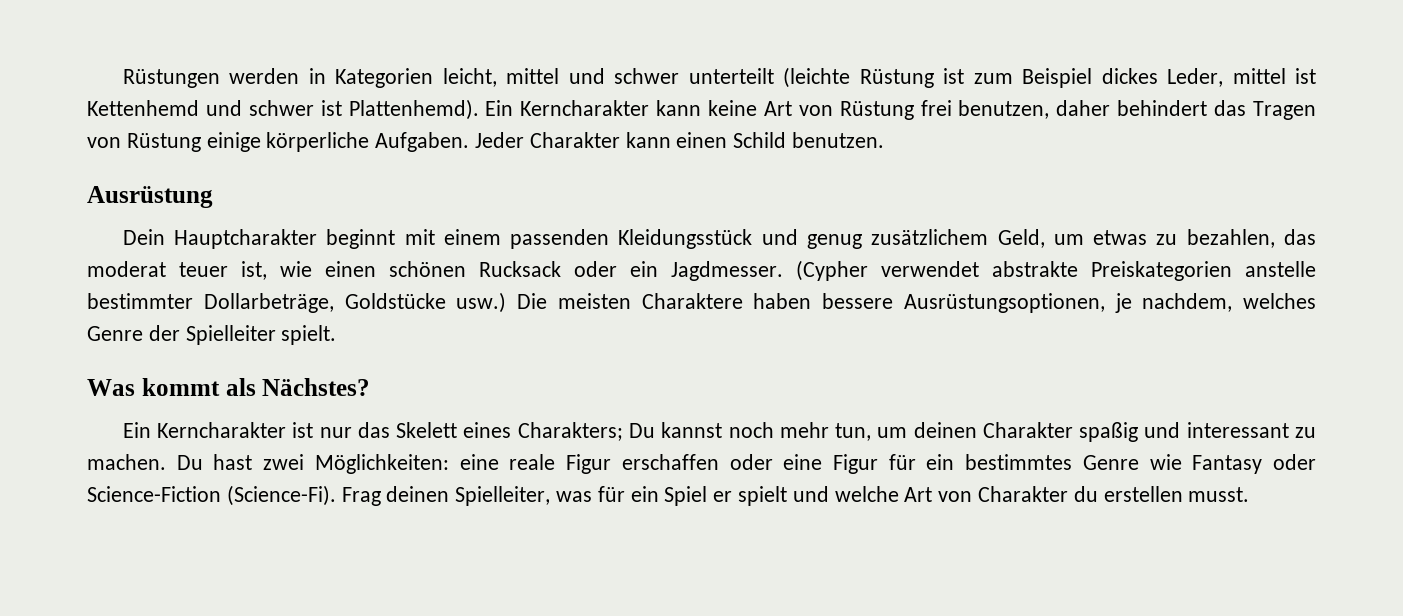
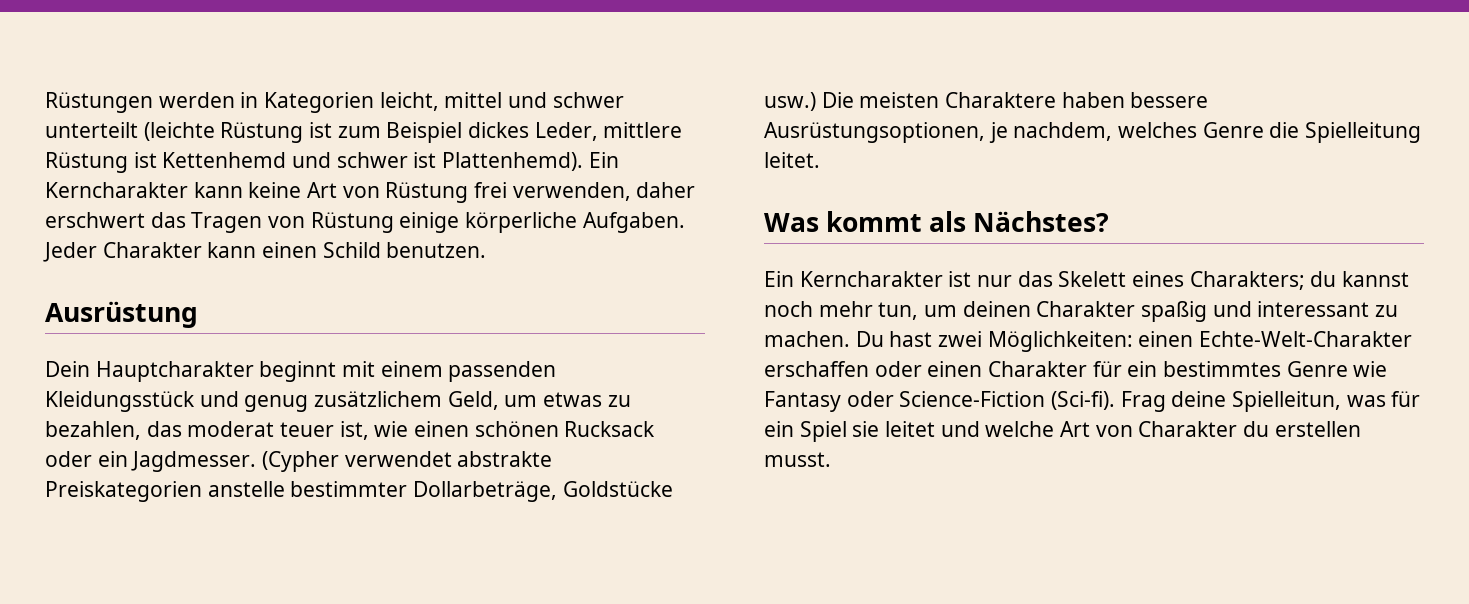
- Rüstungen werden in Kategorien leicht, mittel und schwer unterteilt (leichte Rüstung ist zum Beispiel dickes Leder, mittel ist Kettenhemd und schwer ist Plattenhemd).
+ Rüstungen werden in Kategorien leicht, mittel und schwer unterteilt (leichte Rüstung ist zum Beispiel dickes Leder, mittlere Rüstung ist Kettenhemd und schwer ist Plattenhemd).
- Ein Kerncharakter kann keine Art von Rüstung frei benutzen, daher behindert das Tragen von Rüstung einige körperliche Aufgaben.
+ Ein Kerncharakter kann keine Art von Rüstung frei verwenden, daher erschwert das Tragen von Rüstung einige körperliche Aufgaben.
- (Cypher verwendet abstrakte Preiskategorien anstelle bestimmter Dollarbeträge, Goldstücke usw.) Die meisten Charaktere haben bessere Ausrüstungsoptionen, je nachdem, welches Genre der Spielleiter spielt.
+ (Cypher verwendet abstrakte Preiskategorien anstelle bestimmter Dollarbeträge, Goldstücke usw.) Die meisten Charaktere haben bessere Ausrüstungsoptionen, je nachdem, welches Genre die Spielleitung leitet.
- Ein Kerncharakter ist nur das Skelett eines Charakters; Du kannst noch mehr tun, um deinen Charakter spaßig und interessant zu machen.
+ Ein Kerncharakter ist nur das Skelett eines Charakters; du kannst noch mehr tun, um deinen Charakter spaßig und interessant zu machen.
- Du hast zwei Möglichkeiten: eine reale Figur erschaffen oder eine Figur für ein bestimmtes Genre wie Fantasy oder Science-Fiction (Science-Fi). Frag deinen Spielleiter, was für ein Spiel er spielt und welche Art von Charakter du erstellen musst.
+ Du hast zwei Möglichkeiten: einen Echte-Welt-Charakter erschaffen oder einen Charakter für ein bestimmtes Genre wie Fantasy oder Science-Fiction (Sci-fi). Frag deine Spielleitun, was für ein Spiel sie leitet und welche Art von Charakter du erstellen musst.

